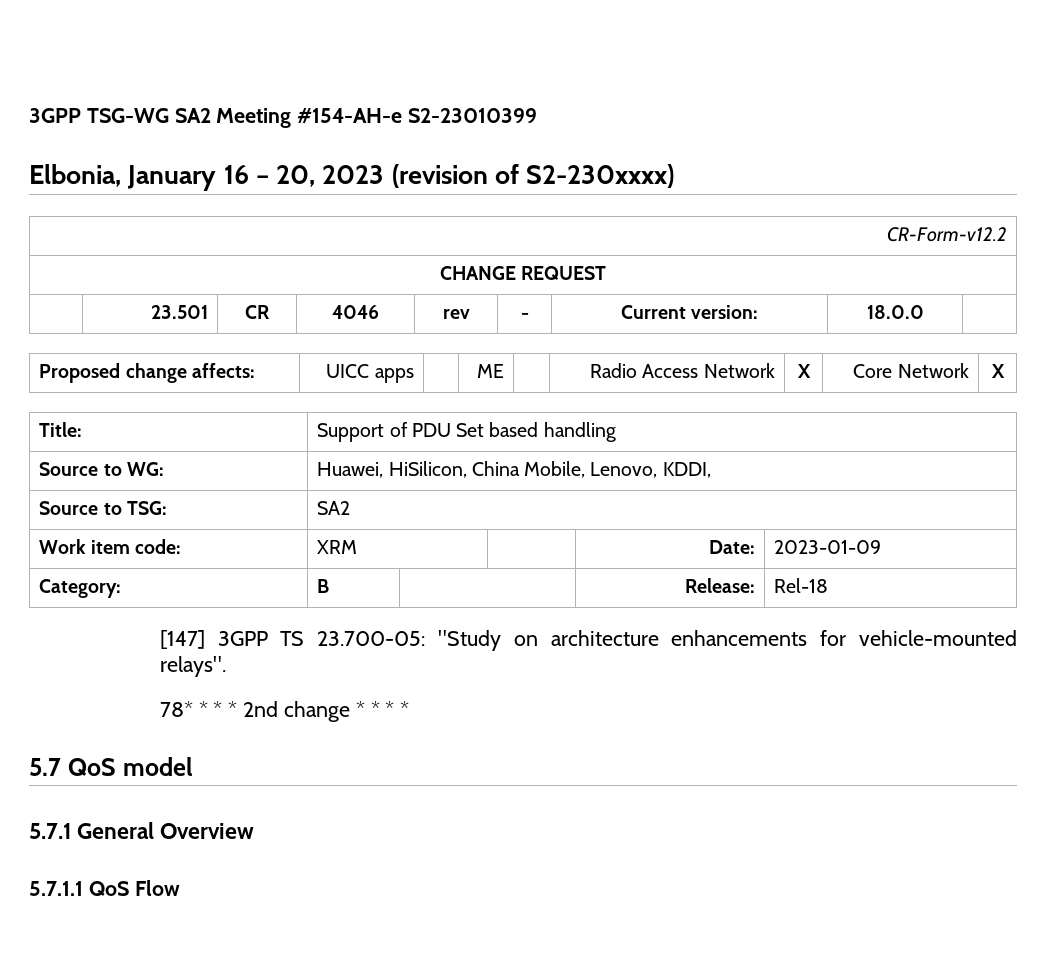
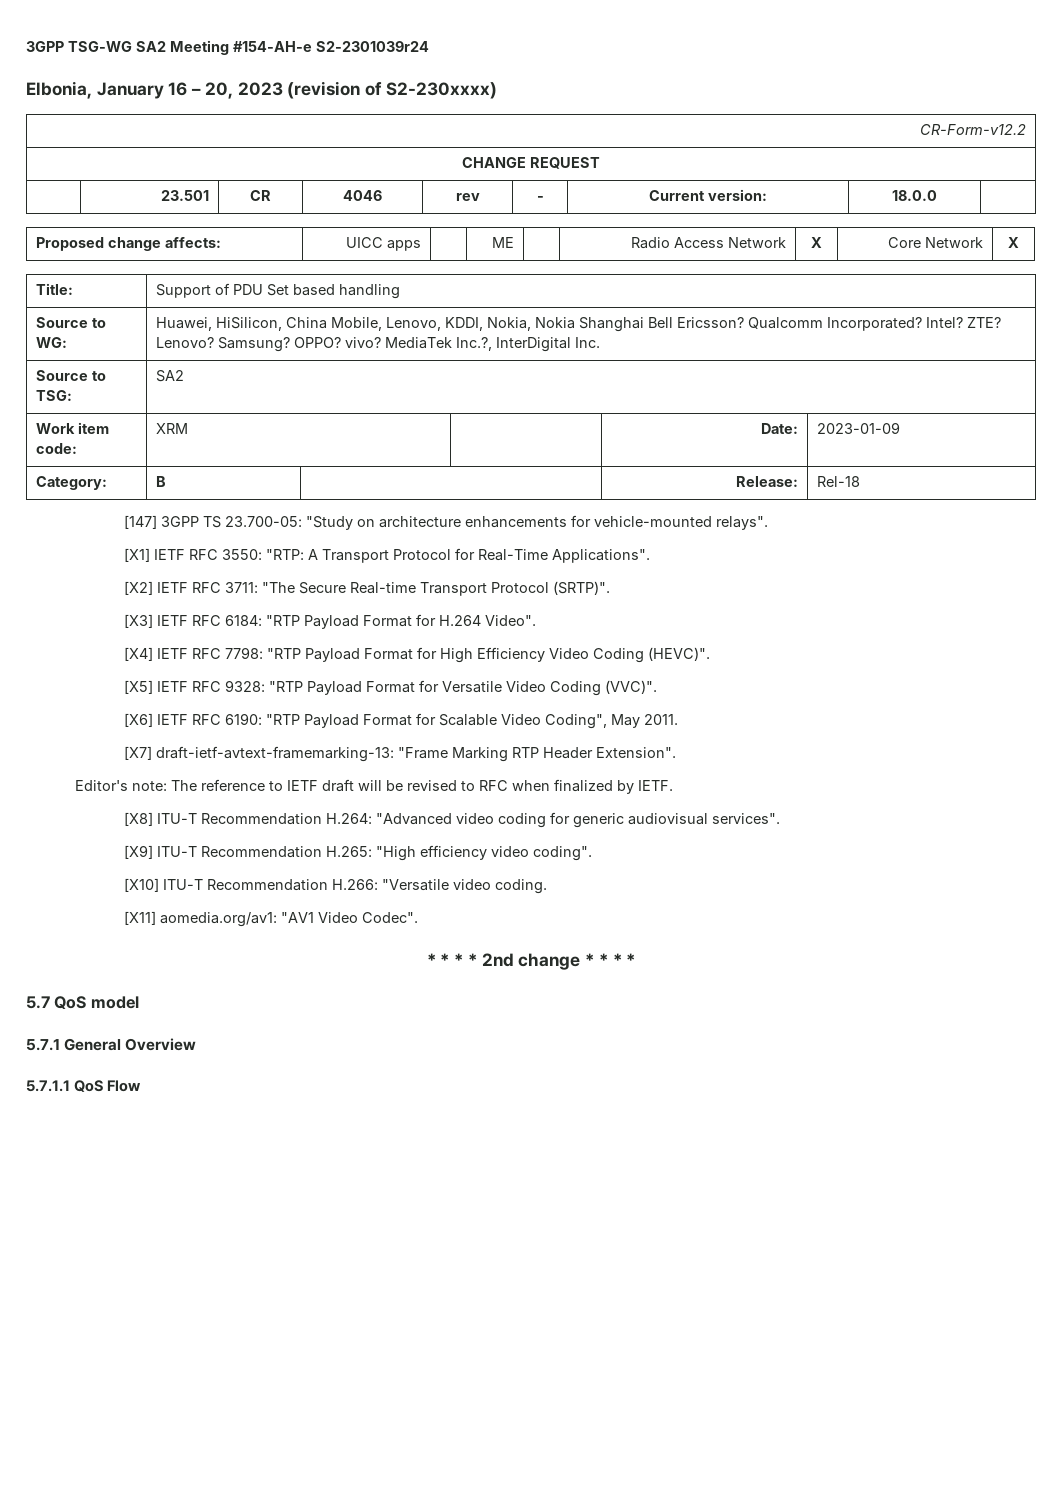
- 3GPP TSG-WG SA2 Meeting #154-AH-e S2-23010399
+ 3GPP TSG-WG SA2 Meeting #154-AH-e S2-2301039r24
- Source to WG: | Huawei, HiSilicon, China Mobile, Lenovo, KDDI,
+ Source to WG: | Huawei, HiSilicon, China Mobile, Lenovo, KDDI, Nokia, Nokia Shanghai Bell Ericsson? Qualcomm Incorporated? Intel? ZTE? Lenovo? Samsung? OPPO? vivo? MediaTek Inc.?, InterDigital Inc.
- 78* * * * 2nd change * * * *
+ [X1] IETF RFC 3550: "RTP: A Transport Protocol for Real-Time Applications".
+ [X2] IETF RFC 3711: "The Secure Real-time Transport Protocol (SRTP)".
+ [X3] IETF RFC 6184: "RTP Payload Format for H.264 Video".
+ [X4] IETF RFC 7798: "RTP Payload Format for High Efficiency Video Coding (HEVC)".
+ [X5] IETF RFC 9328: "RTP Payload Format for Versatile Video Coding (VVC)".
+ [X6] IETF RFC 6190: "RTP Payload Format for Scalable Video Coding", May 2011.
+ [X7] draft-ietf-avtext-framemarking-13: "Frame Marking RTP Header Extension".
+ Editor's note: The reference to IETF draft will be revised to RFC when finalized by IETF.
+ [X8] ITU-T Recommendation H.264: "Advanced video coding for generic audiovisual services".
+ [X9] ITU-T Recommendation H.265: "High efficiency video coding".
+ [X10] ITU-T Recommendation H.266: "Versatile video coding.
+ [X11] aomedia.org/av1: "AV1 Video Codec".
+ * * * * 2nd change * * * *

